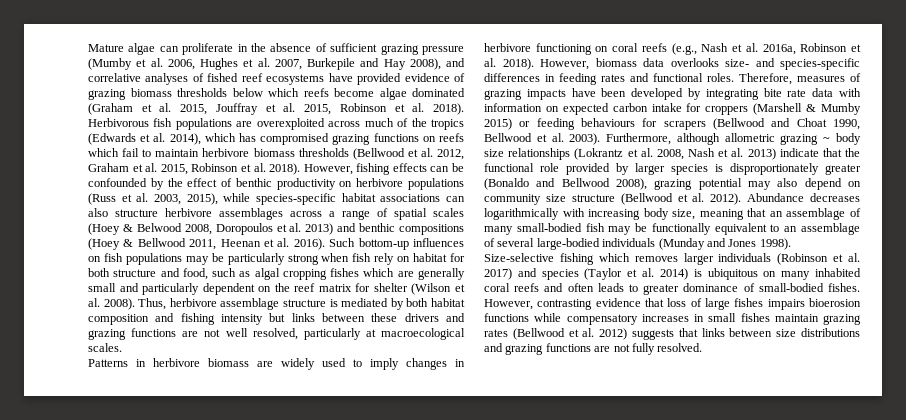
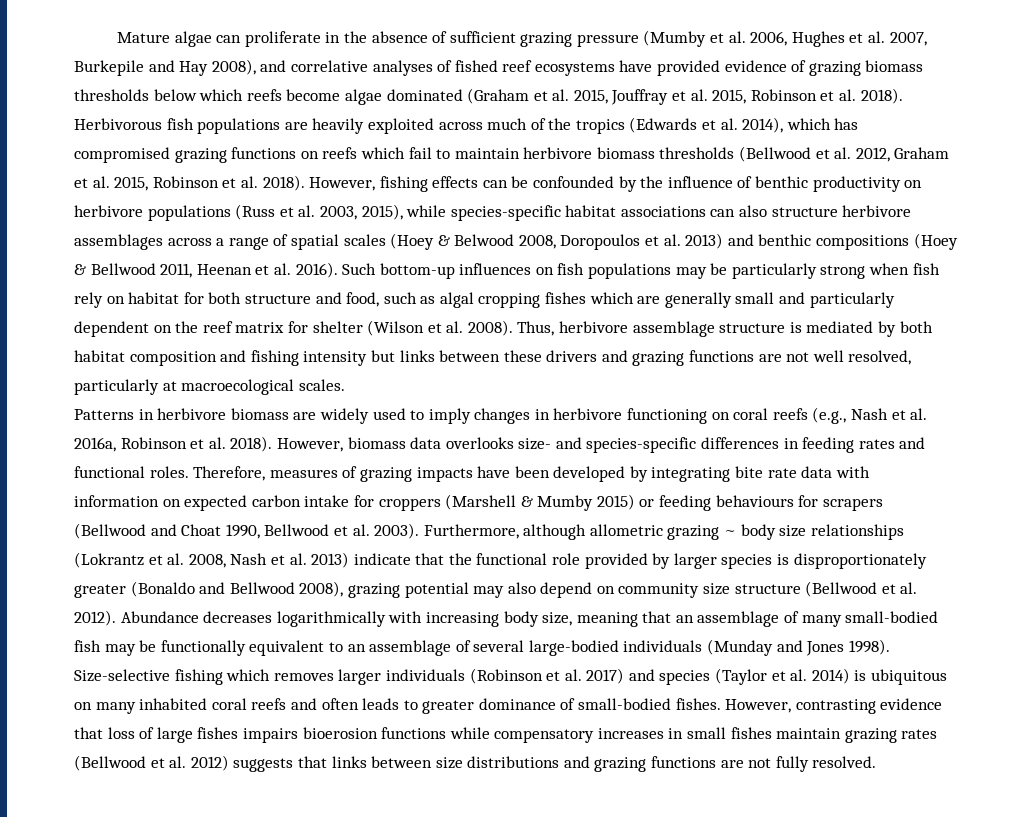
- Herbivorous fish populations are overexploited across much of the tropics (Edwards et al. 2014), which has compromised grazing functions on reefs which fail to maintain herbivore biomass thresholds (Bellwood et al. 2012, Graham et al. 2015, Robinson et al. 2018).
+ Herbivorous fish populations are heavily exploited across much of the tropics (Edwards et al. 2014), which has compromised grazing functions on reefs which fail to maintain herbivore biomass thresholds (Bellwood et al. 2012, Graham et al. 2015, Robinson et al. 2018).
- However, fishing effects can be confounded by the effect of benthic productivity on herbivore populations (Russ et al. 2003, 2015), while species-specific habitat associations can also structure herbivore assemblages across a range of spatial scales (Hoey & Belwood 2008, Doropoulos et al. 2013) and benthic compositions (Hoey & Bellwood 2011, Heenan et al. 2016).
+ However, fishing effects can be confounded by the influence of benthic productivity on herbivore populations (Russ et al. 2003, 2015), while species-specific habitat associations can also structure herbivore assemblages across a range of spatial scales (Hoey & Belwood 2008, Doropoulos et al. 2013) and benthic compositions (Hoey & Bellwood 2011, Heenan et al. 2016).

